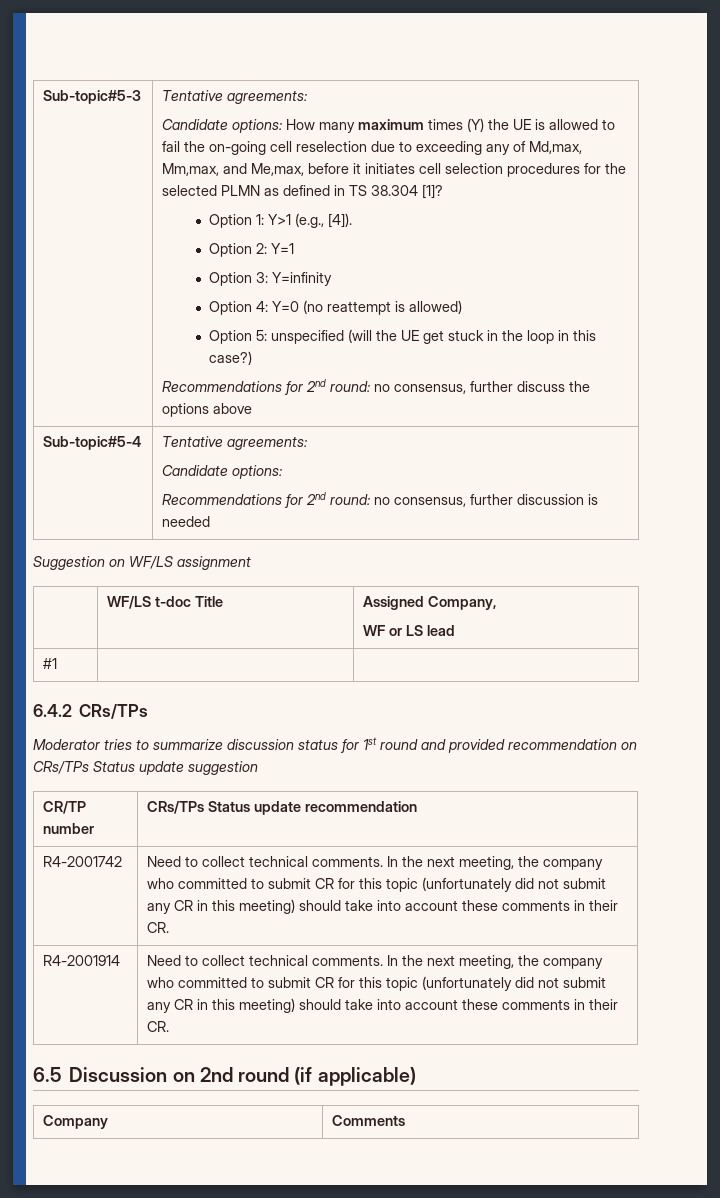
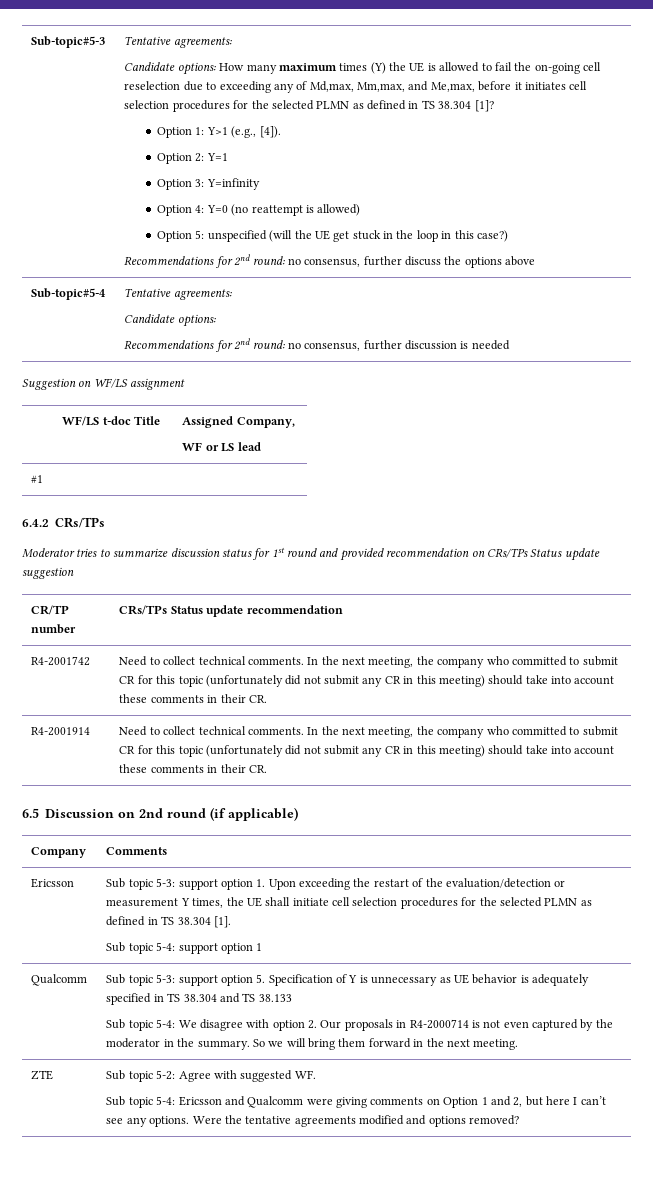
+ Ericsson | Sub topic 5-3: support option 1. Upon exceeding the restart of the evaluation/detection or measurement Y times, the UE shall initiate cell selection procedures for the selected PLMN as defined in TS 38.304 [1].
+ Sub topic 5-4: support option 1
+ Qualcomm | Sub topic 5-3: support option 5. Specification of Y is unnecessary as UE behavior is adequately specified in TS 38.304 and TS 38.133
+ Sub topic 5-4: We disagree with option 2. Our proposals in R4-2000714 is not even captured by the moderator in the summary. So we will bring them forward in the next meeting.
+ ZTE | Sub topic 5-2: Agree with suggested WF.
+ Sub topic 5-4: Ericsson and Qualcomm were giving comments on Option 1 and 2, but here I can’t see any options. Were the tentative agreements modified and options removed?

